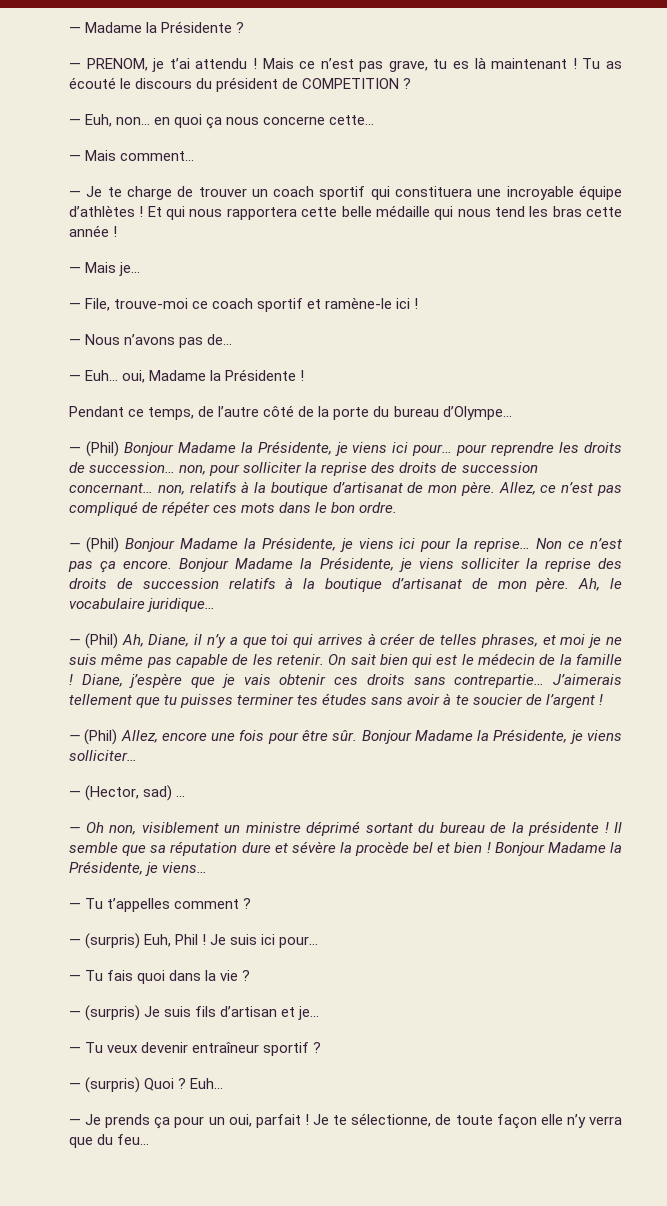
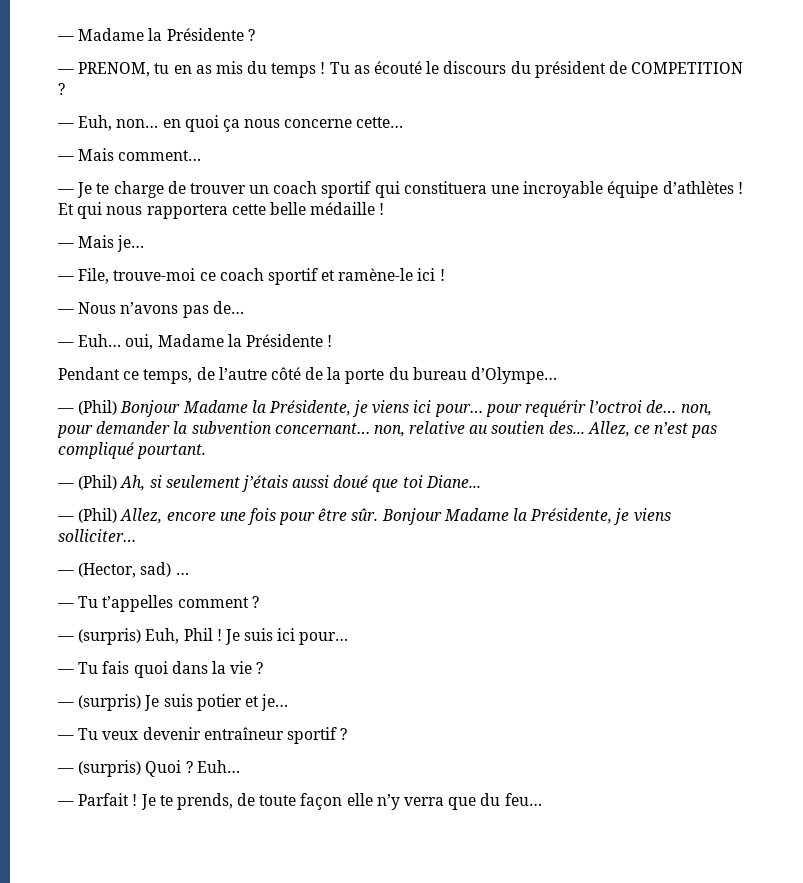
- — PRENOM, je t’ai attendu ! Mais ce n’est pas grave, tu es là maintenant !
+ — PRENOM, tu en as mis du temps !
- Et qui nous rapportera cette belle médaille qui nous tend les bras cette année !
+ Et qui nous rapportera cette belle médaille !
- — (Phil) Bonjour Madame la Présidente, je viens ici pour… pour reprendre les droits de succession… non, pour solliciter la reprise des droits de succession concernant… non, relatifs à la boutique d’artisanat de mon père.
+ — (Phil) Bonjour Madame la Présidente, je viens ici pour… pour requérir l’octroi de… non, pour demander la subvention concernant… non, relative au soutien des...
- Allez, ce n’est pas compliqué de répéter ces mots dans le bon ordre.
- — (Phil) Bonjour Madame la Présidente, je viens ici pour la reprise… Non ce n’est pas ça encore. Bonjour Madame la Présidente, je viens solliciter la reprise des droits de succession relatifs à la boutique d’artisanat de mon père. Ah, le vocabulaire juridique…
- — (Phil) Ah, Diane, il n’y a que toi qui arrives à créer de telles phrases, et moi je ne suis même pas capable de les retenir. On sait bien qui est le médecin de la famille ! Diane, j’espère que je vais obtenir ces droits sans contrepartie… J’aimerais tellement que tu puisses terminer tes études sans avoir à te soucier de l’argent !
+ Allez, ce n’est pas compliqué pourtant.
+ — (Phil) Ah, si seulement j’étais aussi doué que toi Diane...
- — Oh non, visiblement un ministre déprimé sortant du bureau de la présidente ! Il semble que sa réputation dure et sévère la procède bel et bien ! Bonjour Madame la Présidente, je viens…
- — (surpris) Je suis fils d’artisan et je…
+ — (surpris) Je suis potier et je…
- — Je prends ça pour un oui, parfait !
+ — Parfait !
- Je te sélectionne, de toute façon elle n’y verra que du feu…
+ Je te prends, de toute façon elle n’y verra que du feu…

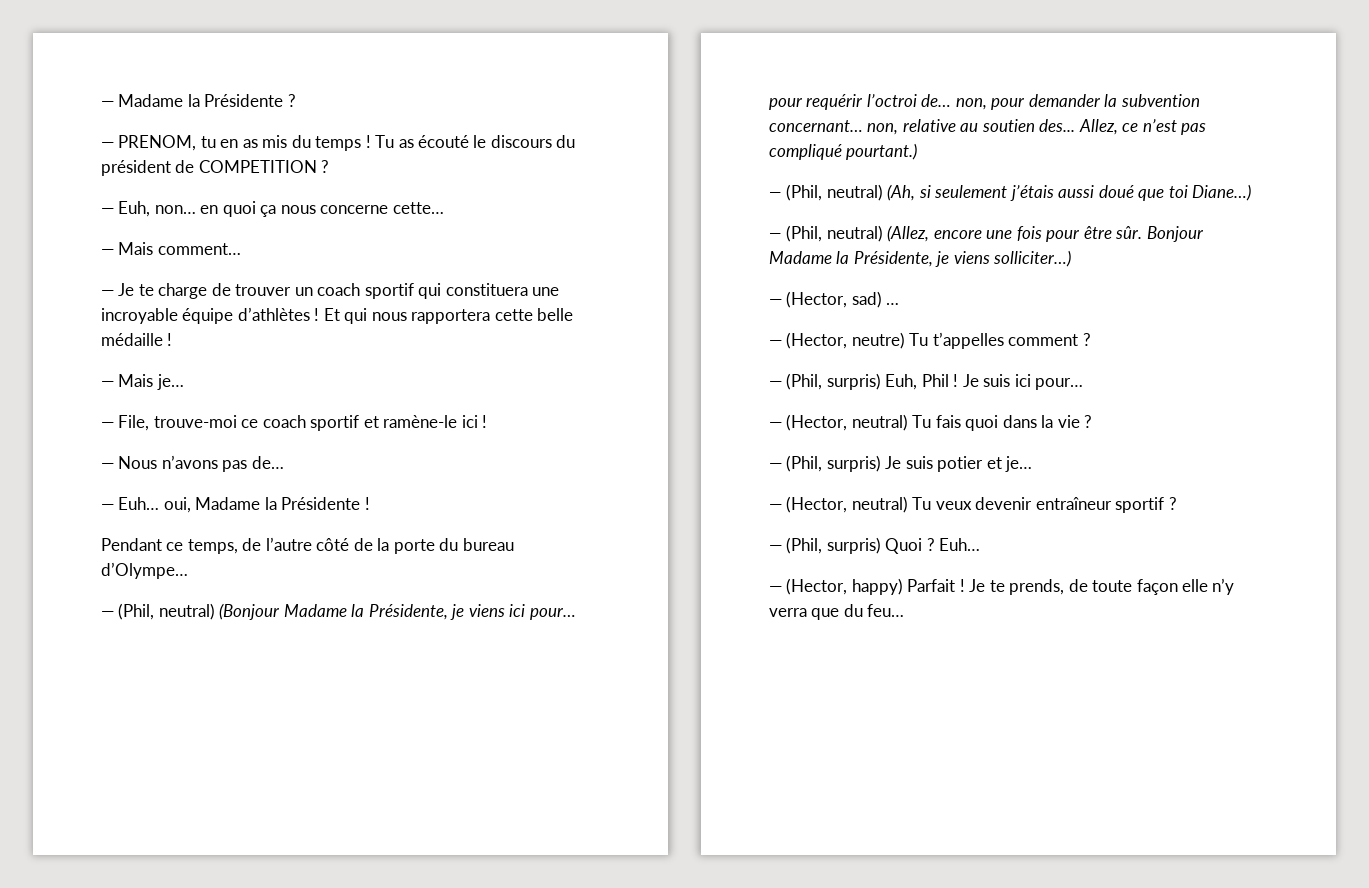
- — (Phil) Bonjour Madame la Présidente, je viens ici pour… pour requérir l’octroi de… non, pour demander la subvention concernant… non, relative au soutien des...
+ — (Phil, neutral) (Bonjour Madame la Présidente, je viens ici pour… pour requérir l’octroi de… non, pour demander la subvention concernant… non, relative au soutien des...
- Allez, ce n’est pas compliqué pourtant.
- — (Phil) Ah, si seulement j’étais aussi doué que toi Diane...
- — (Phil) Allez, encore une fois pour être sûr.
+ Allez, ce n’est pas compliqué pourtant.)
+ — (Phil, neutral) (Ah, si seulement j’étais aussi doué que toi Diane…)
+ — (Phil, neutral) (Allez, encore une fois pour être sûr.
- Bonjour Madame la Présidente, je viens solliciter…
+ Bonjour Madame la Présidente, je viens solliciter…)
- — Tu t’appelles comment ?
+ — (Hector, neutre) Tu t’appelles comment ?
- — (surpris) Euh, Phil !
+ — (Phil, surpris) Euh, Phil !
- — Tu fais quoi dans la vie ?
+ — (Hector, neutral) Tu fais quoi dans la vie ?
- — (surpris) Je suis potier et je…
+ — (Phil, surpris) Je suis potier et je…
- — Tu veux devenir entraîneur sportif ?
+ — (Hector, neutral) Tu veux devenir entraîneur sportif ?
- — (surpris) Quoi ?
+ — (Phil, surpris) Quoi ?
- — Parfait !
+ — (Hector, happy) Parfait !

